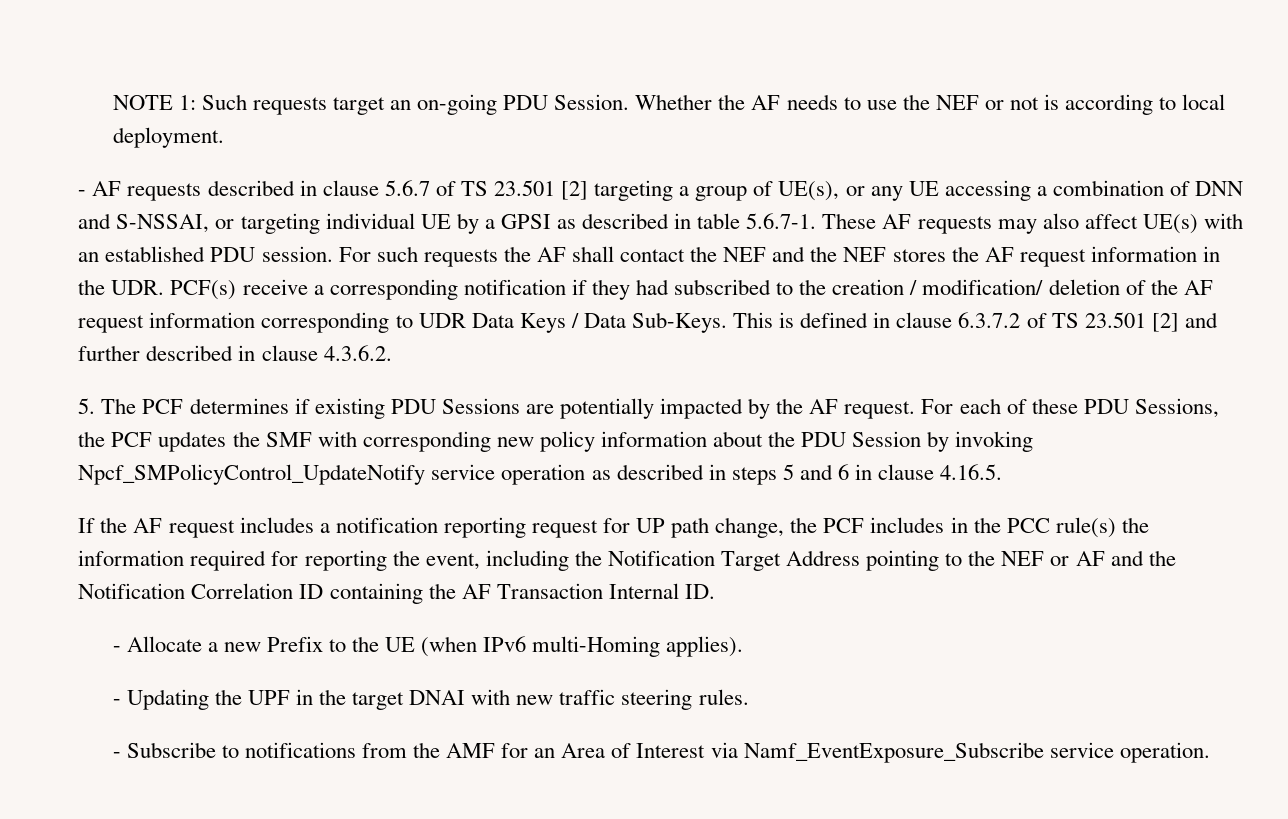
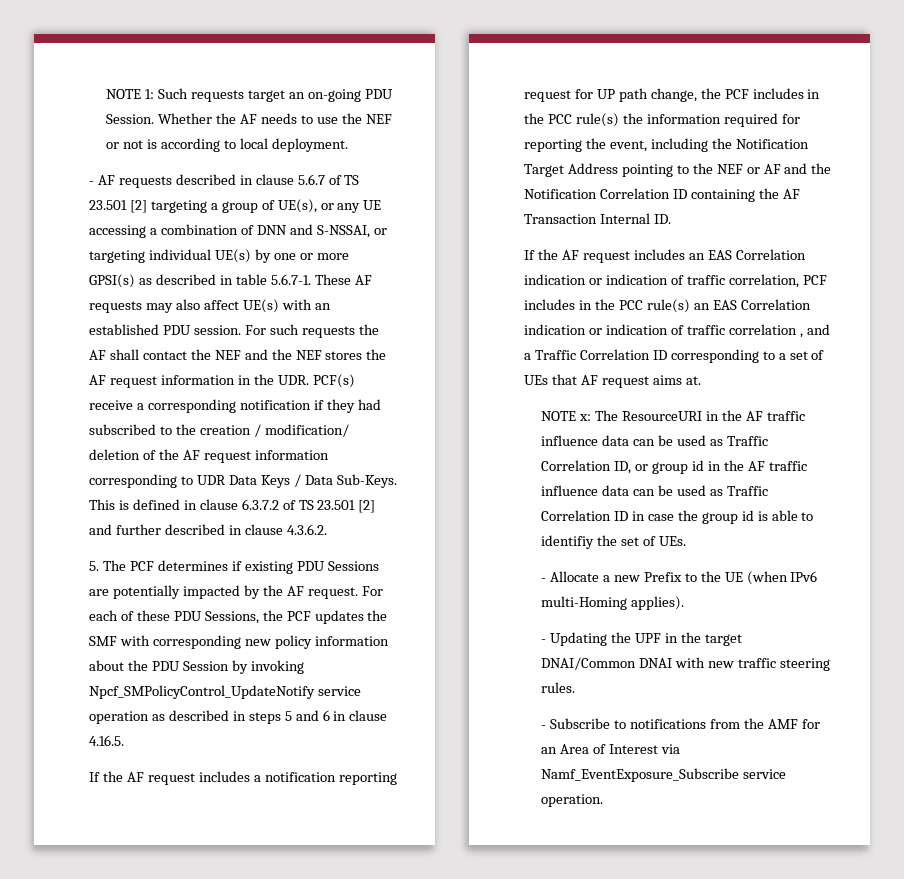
- - AF requests described in clause 5.6.7 of TS 23.501 [2] targeting a group of UE(s), or any UE accessing a combination of DNN and S-NSSAI, or targeting individual UE by a GPSI as described in table 5.6.7-1. These AF requests may also affect UE(s) with an established PDU session.
+ - AF requests described in clause 5.6.7 of TS 23.501 [2] targeting a group of UE(s), or any UE accessing a combination of DNN and S-NSSAI, or targeting individual UE(s) by one or more GPSI(s) as described in table 5.6.7-1. These AF requests may also affect UE(s) with an established PDU session.
+ If the AF request includes an EAS Correlation indication or indication of traffic correlation, PCF includes in the PCC rule(s) an EAS Correlation indication or indication of traffic correlation , and a Traffic Correlation ID corresponding to a set of UEs that AF request aims at.
+ NOTE x: The ResourceURI in the AF traffic influence data can be used as Traffic Correlation ID, or group id in the AF traffic influence data can be used as Traffic Correlation ID in case the group id is able to identifiy the set of UEs.
- - Updating the UPF in the target DNAI with new traffic steering rules.
+ - Updating the UPF in the target DNAI/Common DNAI with new traffic steering rules.

